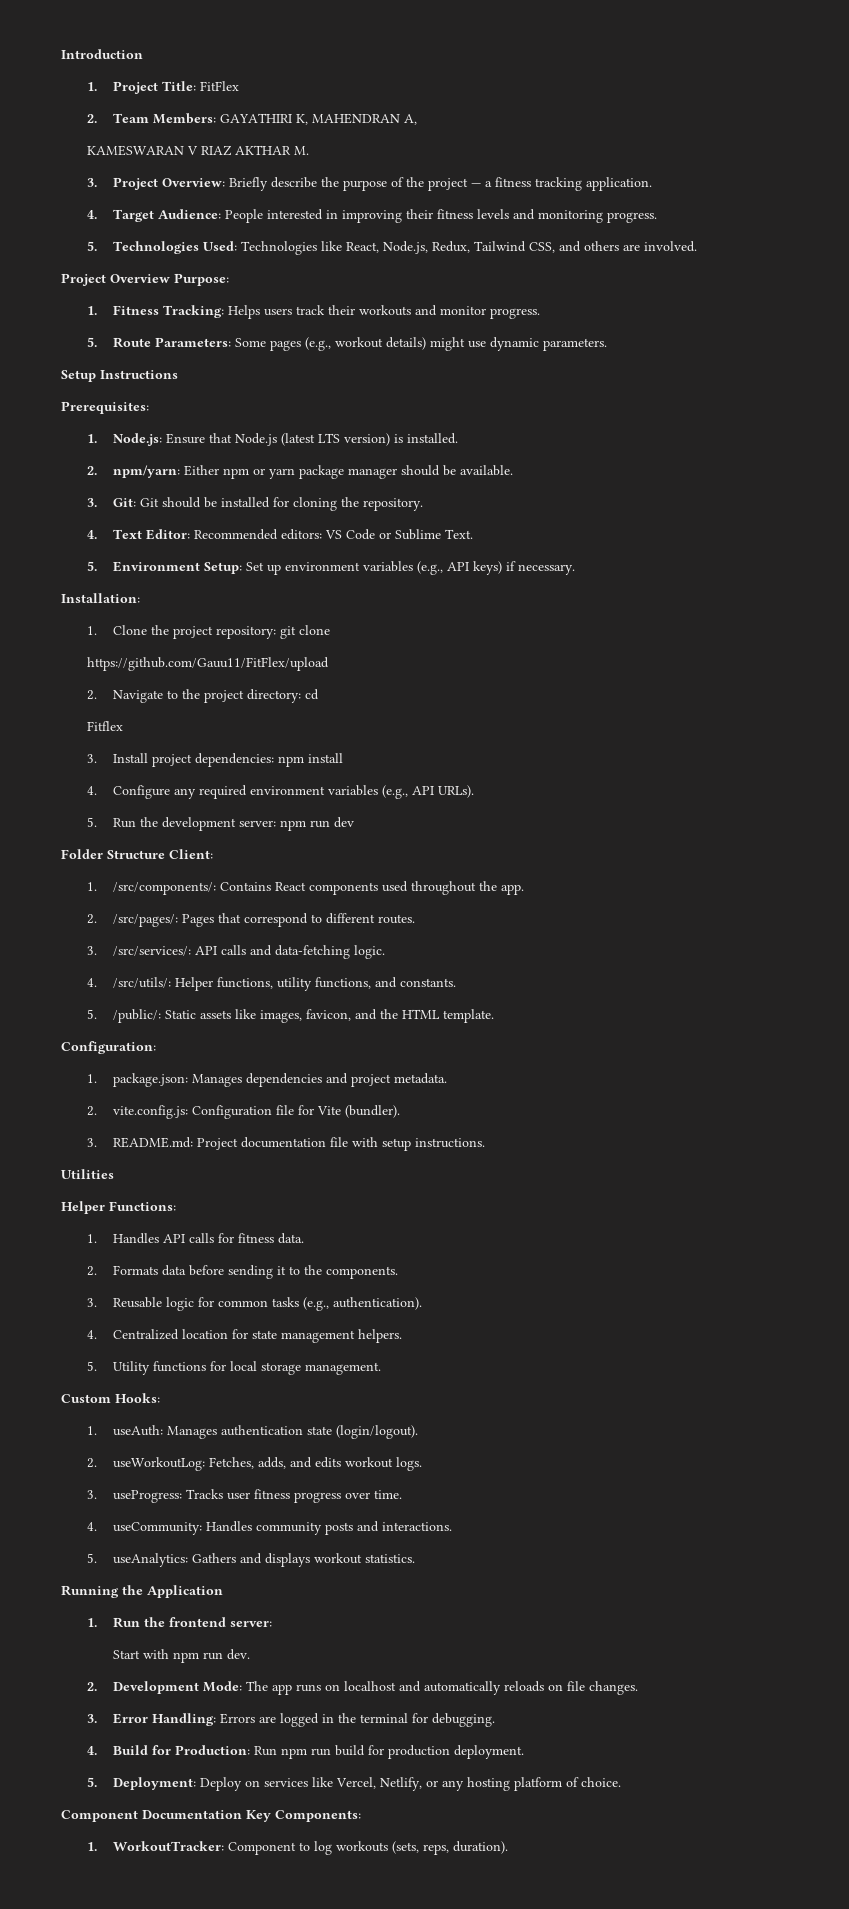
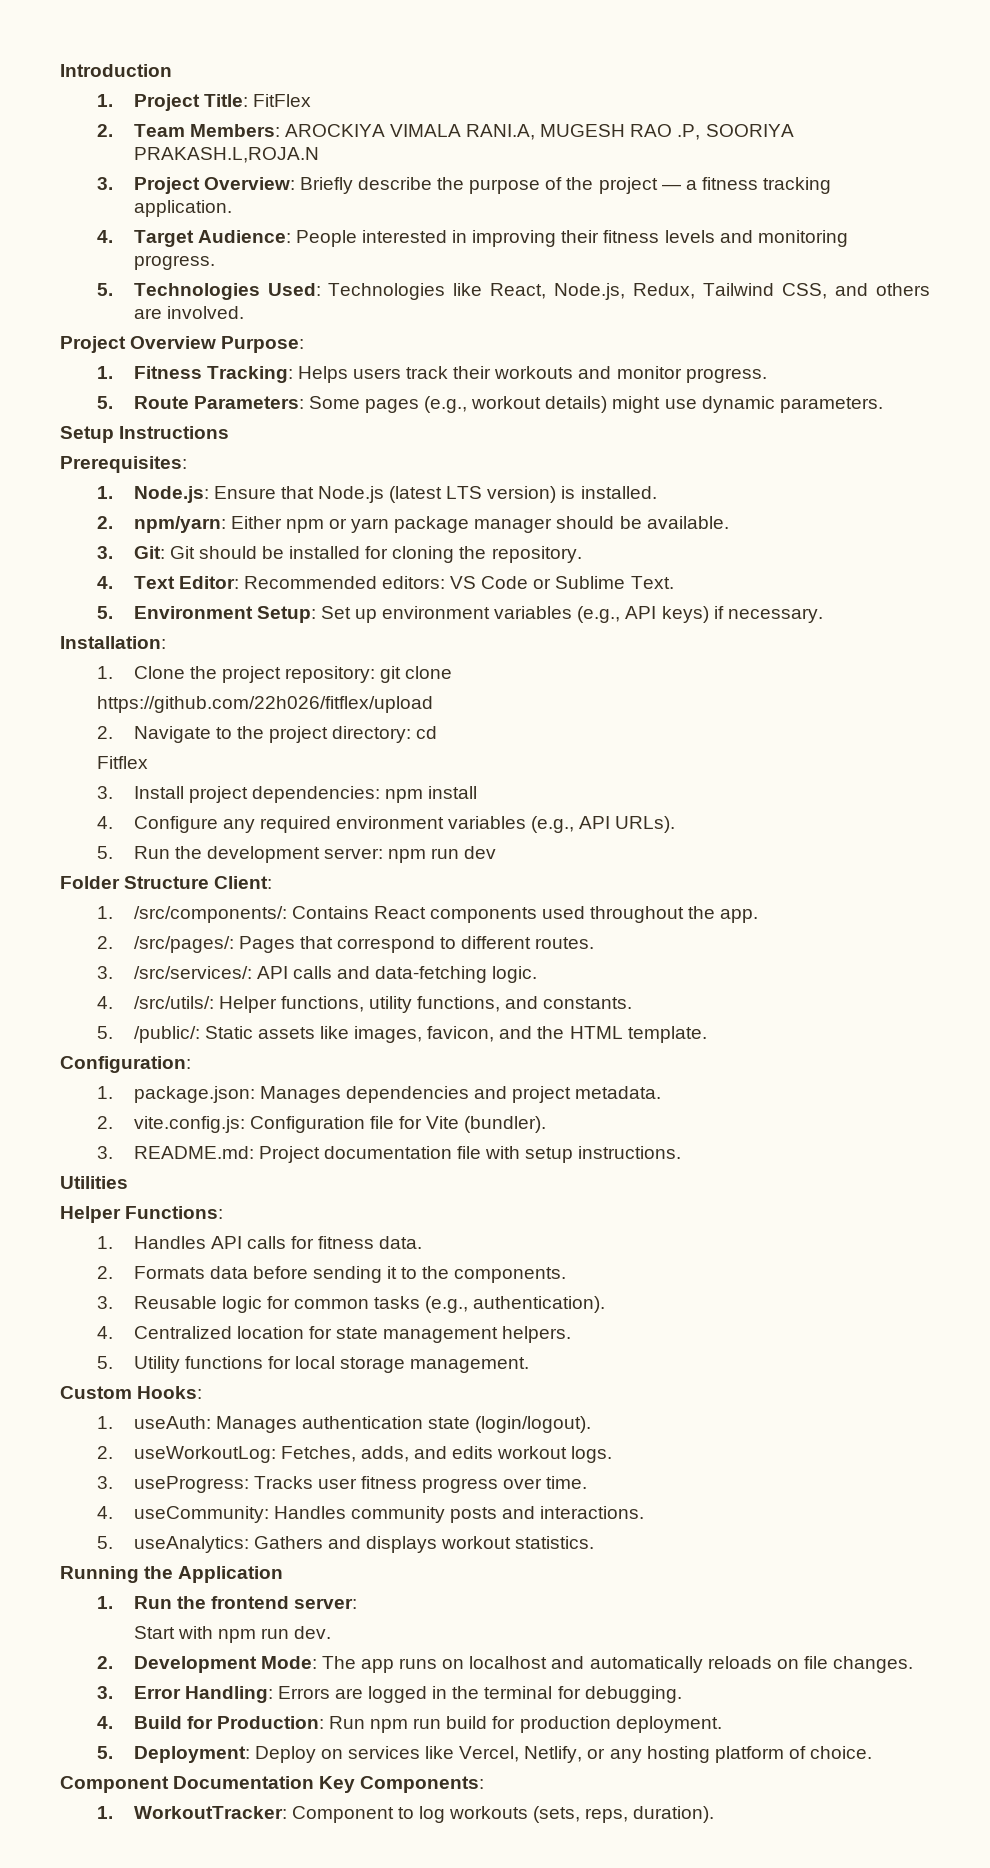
- 2. Team Members: GAYATHIRI K, MAHENDRAN A,
- KAMESWARAN V RIAZ AKTHAR M.
+ 2. Team Members: AROCKIYA VIMALA RANI.A, MUGESH RAO .P, SOORIYA PRAKASH.L,ROJA.N
- https://github.com/Gauu11/FitFlex/upload
+ https://github.com/22h026/fitflex/upload

